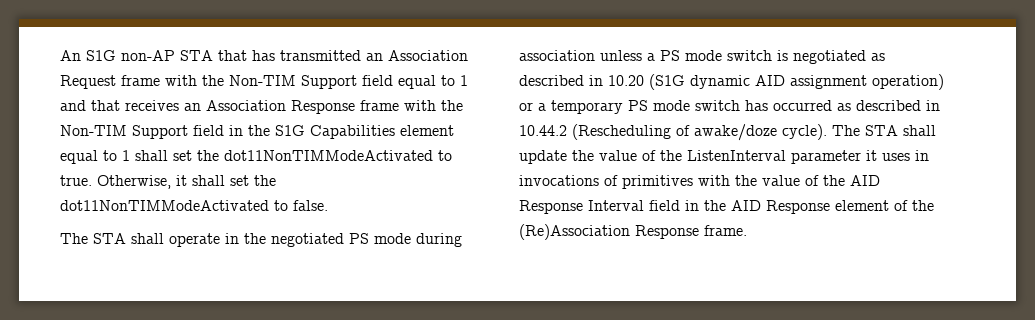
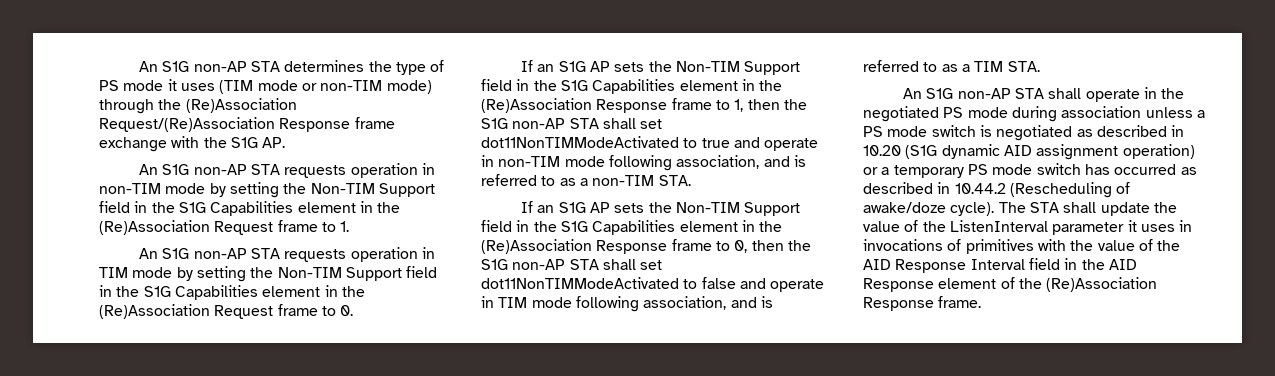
- An S1G non-AP STA that has transmitted an Association Request frame with the Non-TIM Support field equal to 1 and that receives an Association Response frame with the Non-TIM Support field in the S1G Capabilities element equal to 1 shall set the dot11NonTIMModeActivated to true. Otherwise, it shall set the dot11NonTIMModeActivated to false.
- The STA shall operate in the negotiated PS mode during association unless a PS mode switch is negotiated as described in 10.20 (S1G dynamic AID assignment operation) or a temporary PS mode switch has occurred as described in 10.44.2 (Rescheduling of awake/doze cycle).
+ An S1G non-AP STA determines the type of PS mode it uses (TIM mode or non-TIM mode) through the (Re)Association Request/(Re)Association Response frame exchange with the S1G AP.
+ An S1G non-AP STA requests operation in non-TIM mode by setting the Non-TIM Support field in the S1G Capabilities element in the (Re)Association Request frame to 1.
+ An S1G non-AP STA requests operation in TIM mode by setting the Non-TIM Support field in the S1G Capabilities element in the (Re)Association Request frame to 0.
+ If an S1G AP sets the Non-TIM Support field in the S1G Capabilities element in the (Re)Association Response frame to 1, then the S1G non-AP STA shall set dot11NonTIMModeActivated to true and operate in non-TIM mode following association, and is referred to as a non-TIM STA.
+ If an S1G AP sets the Non-TIM Support field in the S1G Capabilities element in the (Re)Association Response frame to 0, then the S1G non-AP STA shall set dot11NonTIMModeActivated to false and operate in TIM mode following association, and is referred to as a TIM STA.
+ An S1G non-AP STA shall operate in the negotiated PS mode during association unless a PS mode switch is negotiated as described in 10.20 (S1G dynamic AID assignment operation) or a temporary PS mode switch has occurred as described in 10.44.2 (Rescheduling of awake/doze cycle).

